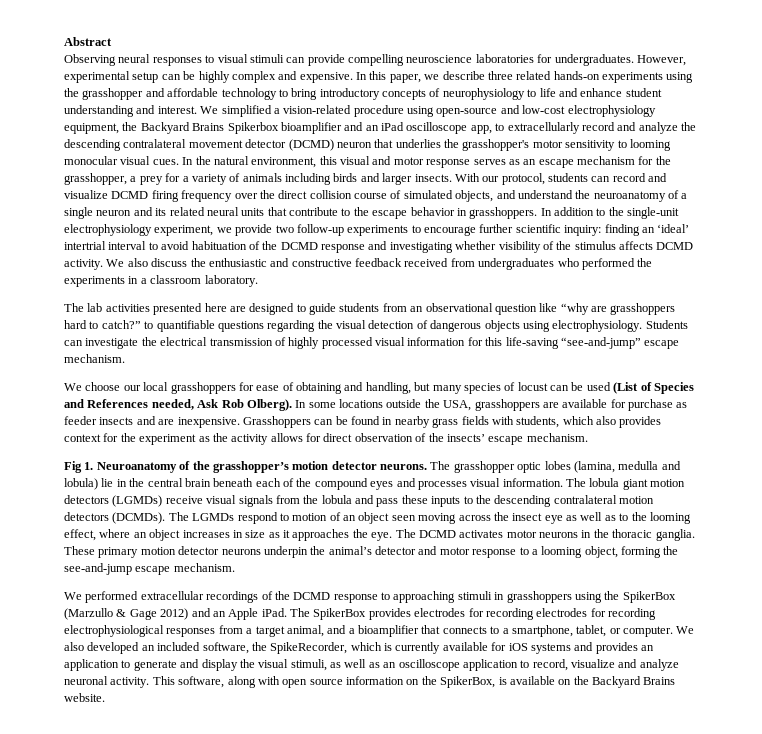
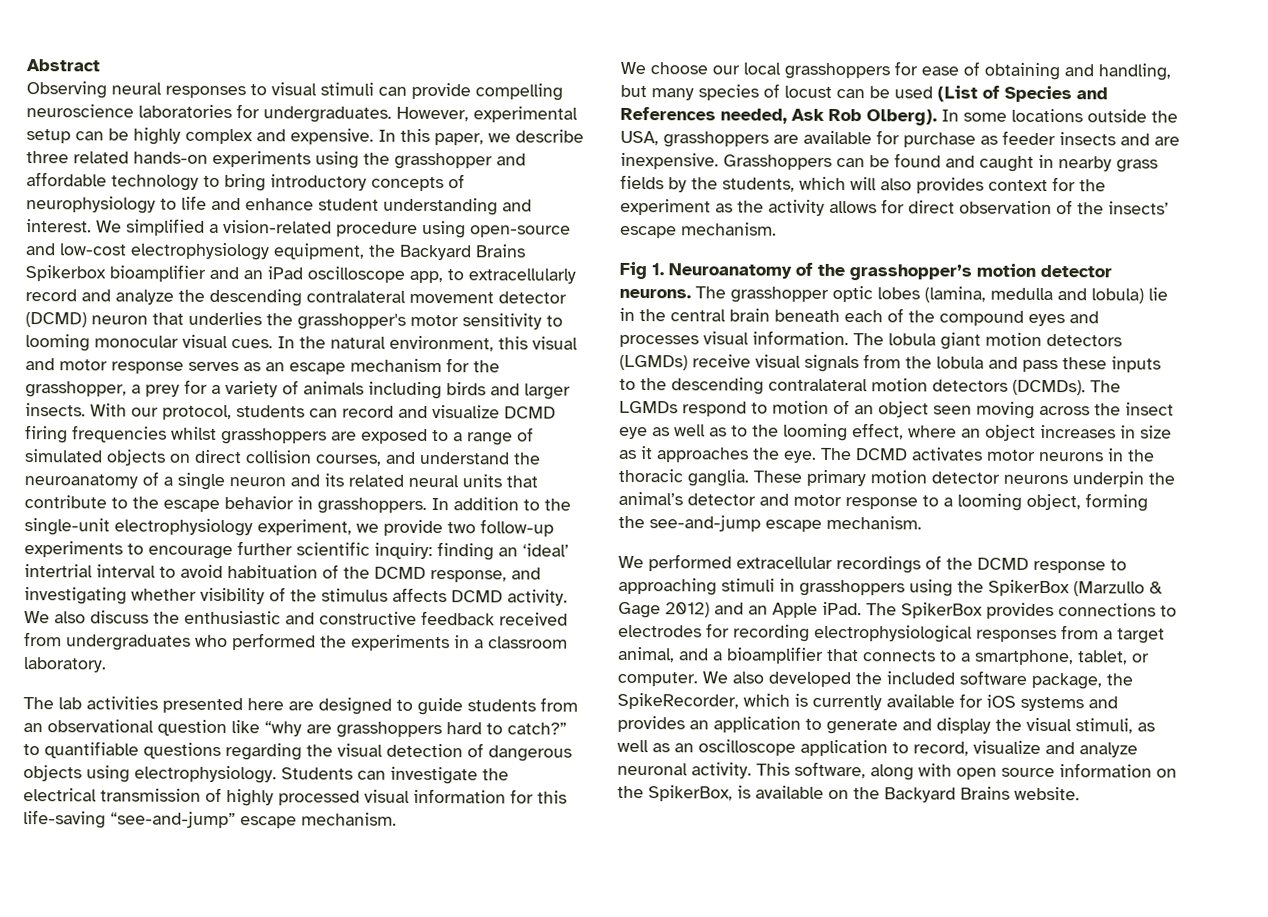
- With our protocol, students can record and visualize DCMD firing frequency over the direct collision course of simulated objects, and understand the neuroanatomy of a single neuron and its related neural units that contribute to the escape behavior in grasshoppers.
+ With our protocol, students can record and visualize DCMD firing frequencies whilst grasshoppers are exposed to a range of simulated objects on direct collision courses, and understand the neuroanatomy of a single neuron and its related neural units that contribute to the escape behavior in grasshoppers.
- In addition to the single-unit electrophysiology experiment, we provide two follow-up experiments to encourage further scientific inquiry: finding an ‘ideal’ intertrial interval to avoid habituation of the DCMD response and investigating whether visibility of the stimulus affects DCMD activity.
+ In addition to the single-unit electrophysiology experiment, we provide two follow-up experiments to encourage further scientific inquiry: finding an ‘ideal’ intertrial interval to avoid habituation of the DCMD response, and investigating whether visibility of the stimulus affects DCMD activity.
- Grasshoppers can be found in nearby grass fields with students, which also provides context for the experiment as the activity allows for direct observation of the insects’ escape mechanism.
+ Grasshoppers can be found and caught in nearby grass fields by the students, which will also provides context for the experiment as the activity allows for direct observation of the insects’ escape mechanism.
- The SpikerBox provides electrodes for recording electrodes for recording electrophysiological responses from a target animal, and a bioamplifier that connects to a smartphone, tablet, or computer.
+ The SpikerBox provides connections to electrodes for recording electrophysiological responses from a target animal, and a bioamplifier that connects to a smartphone, tablet, or computer.
- We also developed an included software, the SpikeRecorder, which is currently available for iOS systems and provides an application to generate and display the visual stimuli, as well as an oscilloscope application to record, visualize and analyze neuronal activity.
+ We also developed the included software package, the SpikeRecorder, which is currently available for iOS systems and provides an application to generate and display the visual stimuli, as well as an oscilloscope application to record, visualize and analyze neuronal activity.

